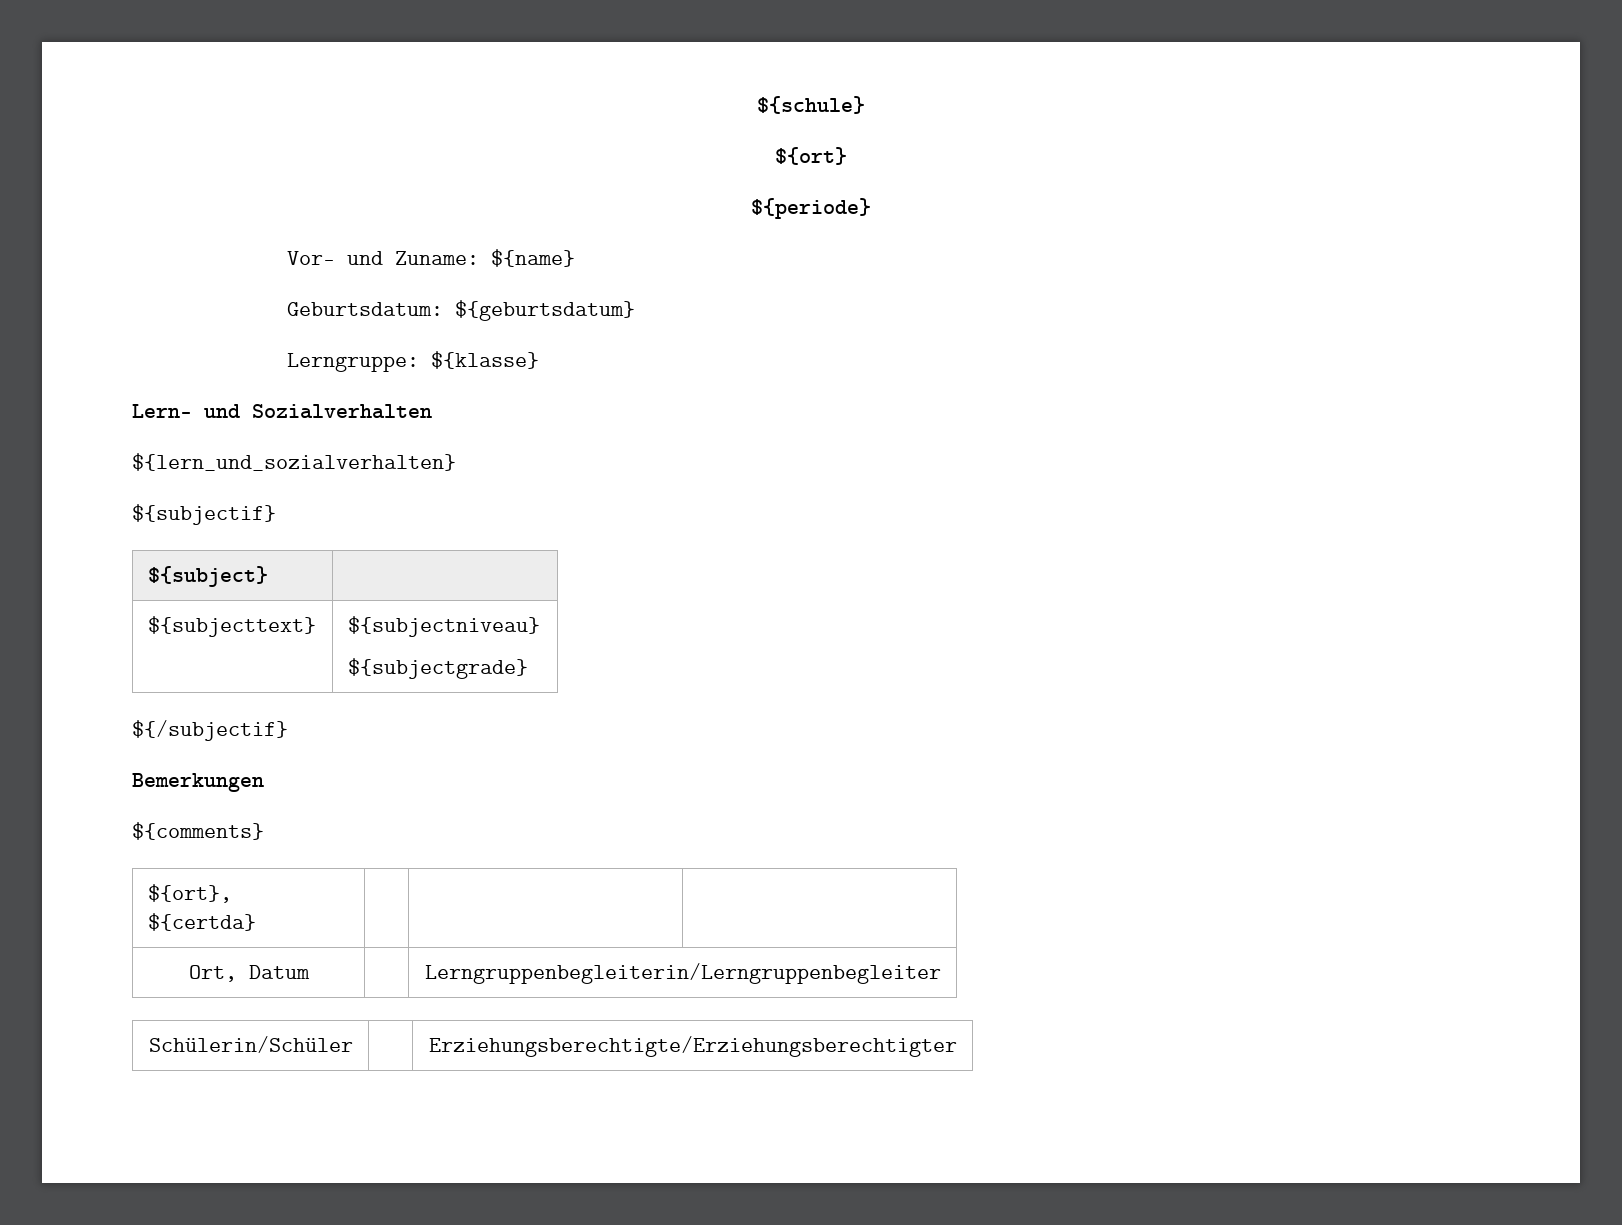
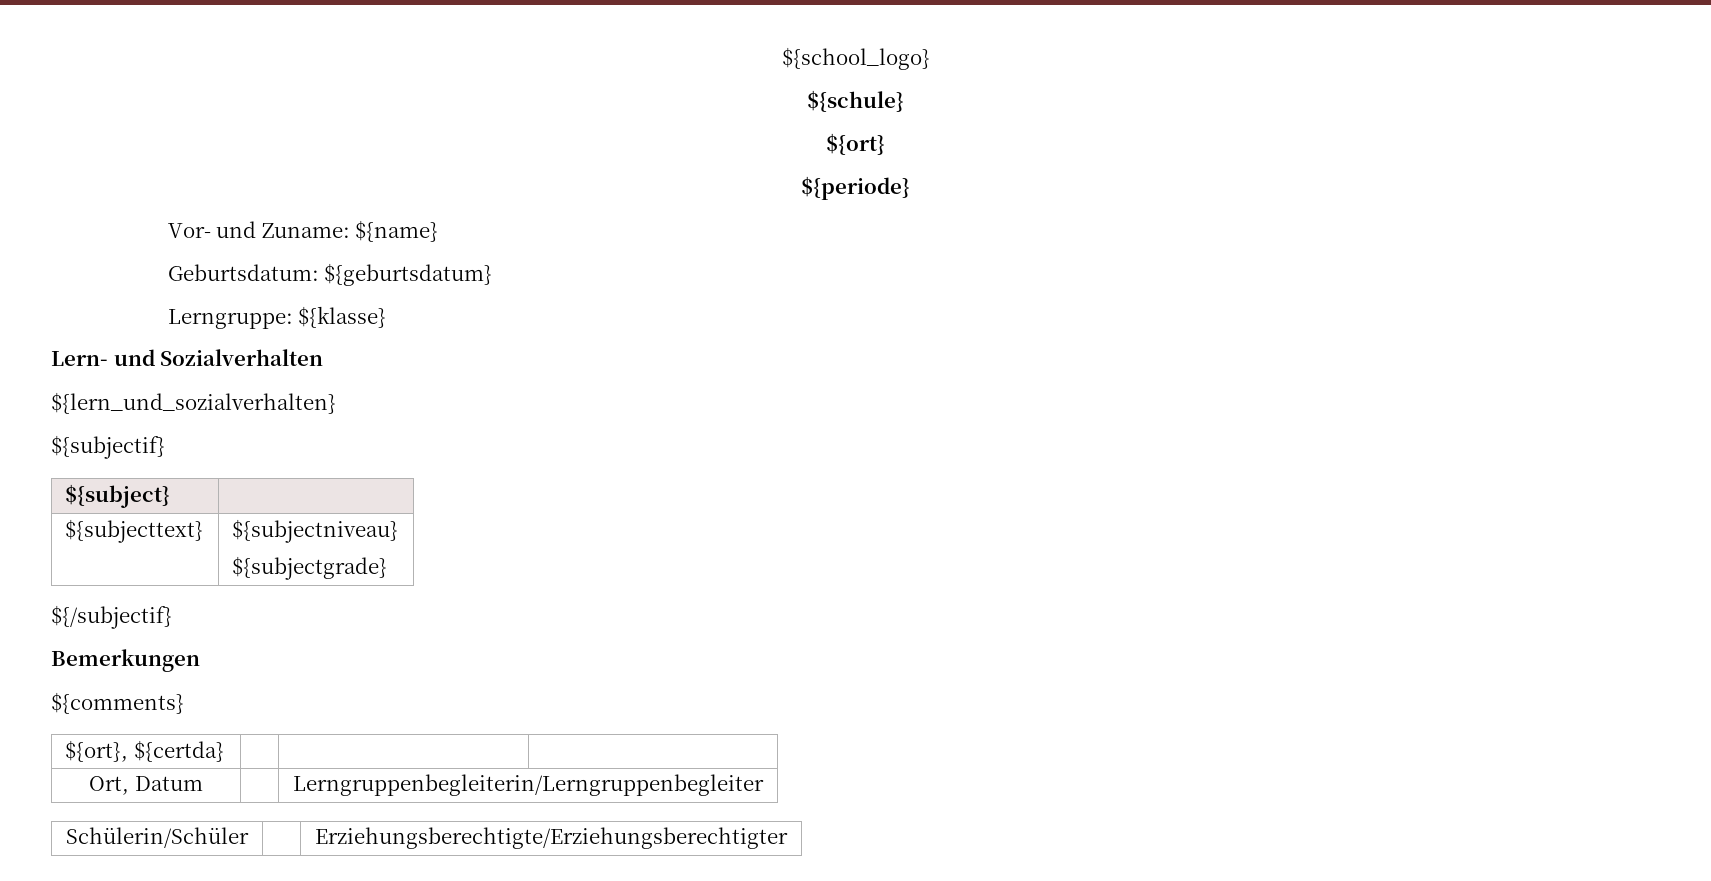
+ ${school_logo}

